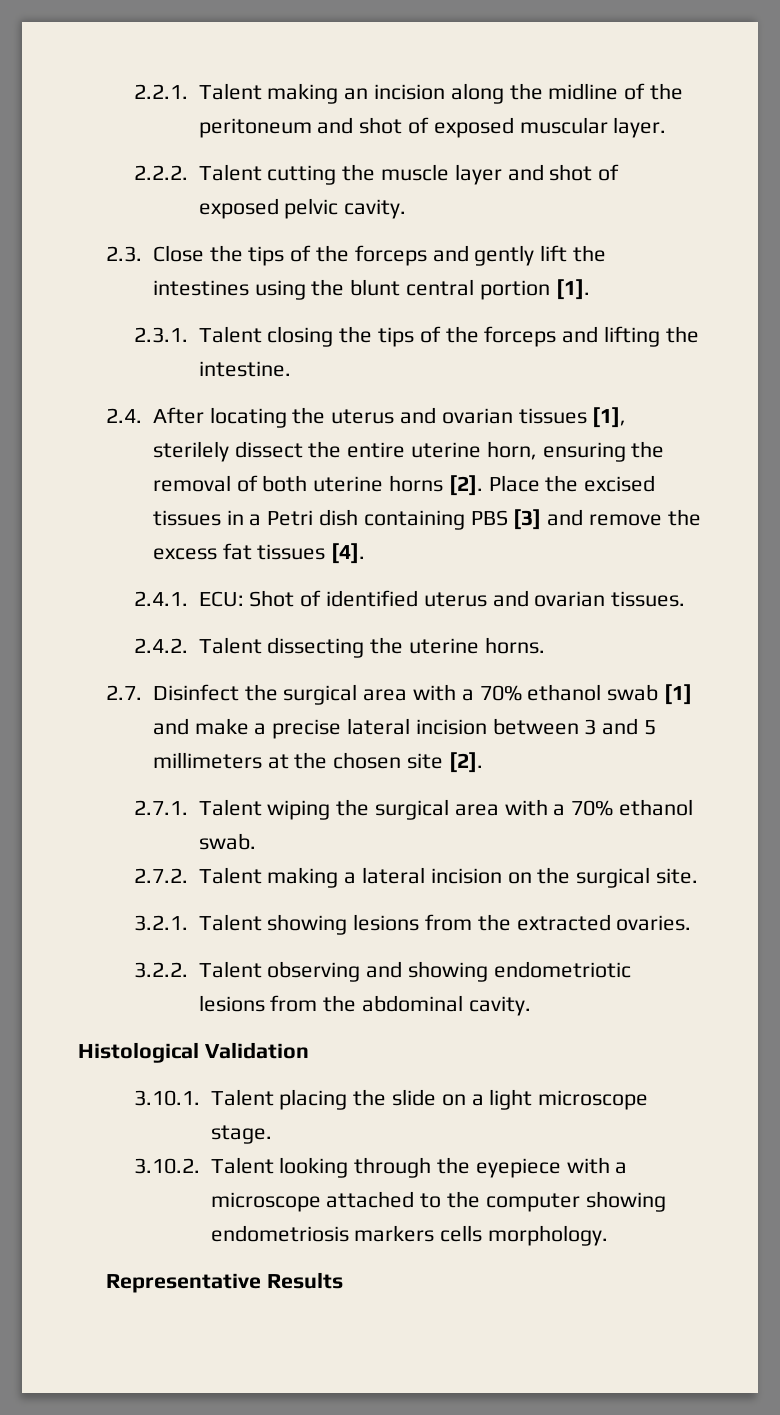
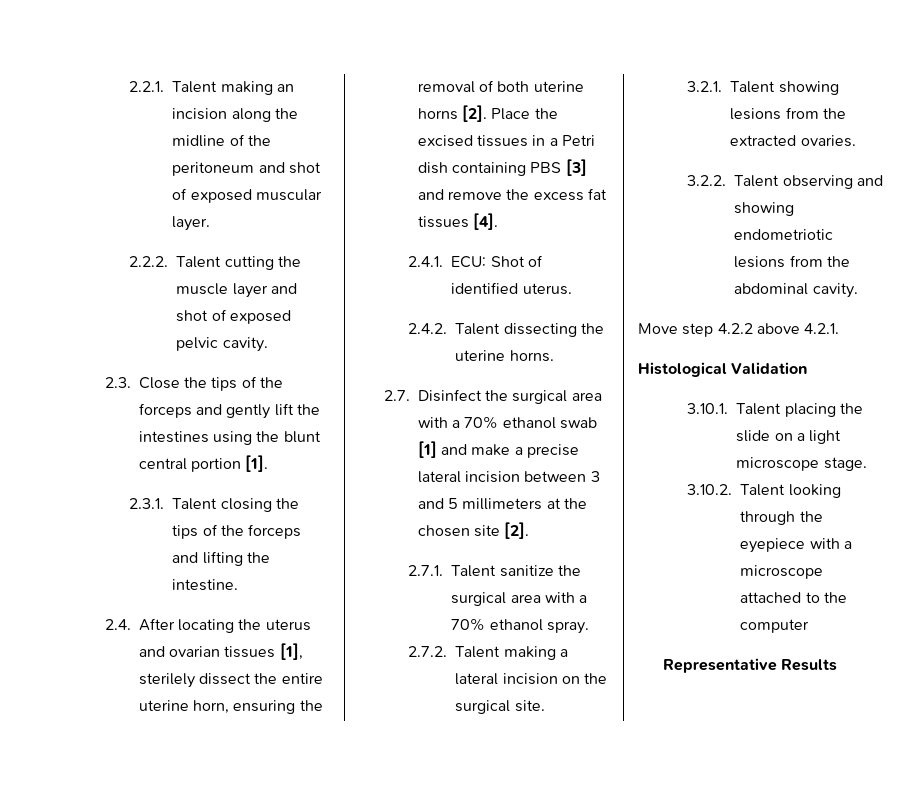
- 2.4.1. ECU: Shot of identified uterus and ovarian tissues.
+ 2.4.1. ECU: Shot of identified uterus.
- 2.7.1. Talent wiping the surgical area with a 70% ethanol swab.
+ 2.7.1. Talent sanitize the surgical area with a 70% ethanol spray.
+ Move step 4.2.2 above 4.2.1.
- 3.10.2. Talent looking through the eyepiece with a microscope attached to the computer showing endometriosis markers cells morphology.
+ 3.10.2. Talent looking through the eyepiece with a microscope attached to the computer

